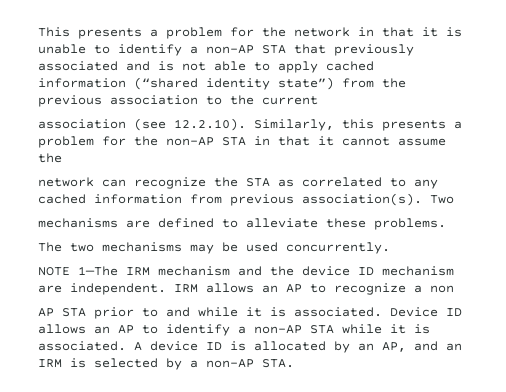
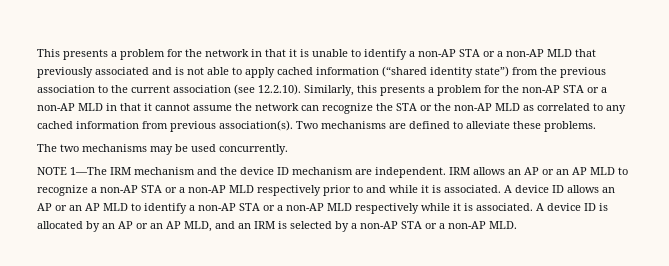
- This presents a problem for the network in that it is unable to identify a non-AP STA that previously associated and is not able to apply cached information (“shared identity state”) from the previous association to the current
- association (see 12.2.10). Similarly, this presents a problem for the non-AP STA in that it cannot assume the
- network can recognize the STA as correlated to any cached information from previous association(s).
+ This presents a problem for the network in that it is unable to identify a non-AP STA or a non-AP MLD that previously associated and is not able to apply cached information (“shared identity state”) from the previous association to the current association (see 12.2.10). Similarly, this presents a problem for the non-AP STA or a non-AP MLD in that it cannot assume the network can recognize the STA or the non-AP MLD as correlated to any cached information from previous association(s).
- Two
- mechanisms are defined to alleviate these problems.
+ Two mechanisms are defined to alleviate these problems.
- IRM allows an AP to recognize a non
- AP STA prior to and while it is associated.
+ IRM allows an AP or an AP MLD to recognize a non-AP STA or a non-AP MLD respectively prior to and while it is associated.
- Device ID allows an AP to identify a non-AP STA while it is associated.
+ A device ID allows an AP or an AP MLD to identify a non-AP STA or a non-AP MLD respectively while it is associated.
- A device ID is allocated by an AP, and an IRM is selected by a non-AP STA.
+ A device ID is allocated by an AP or an AP MLD, and an IRM is selected by a non-AP STA or a non-AP MLD.

